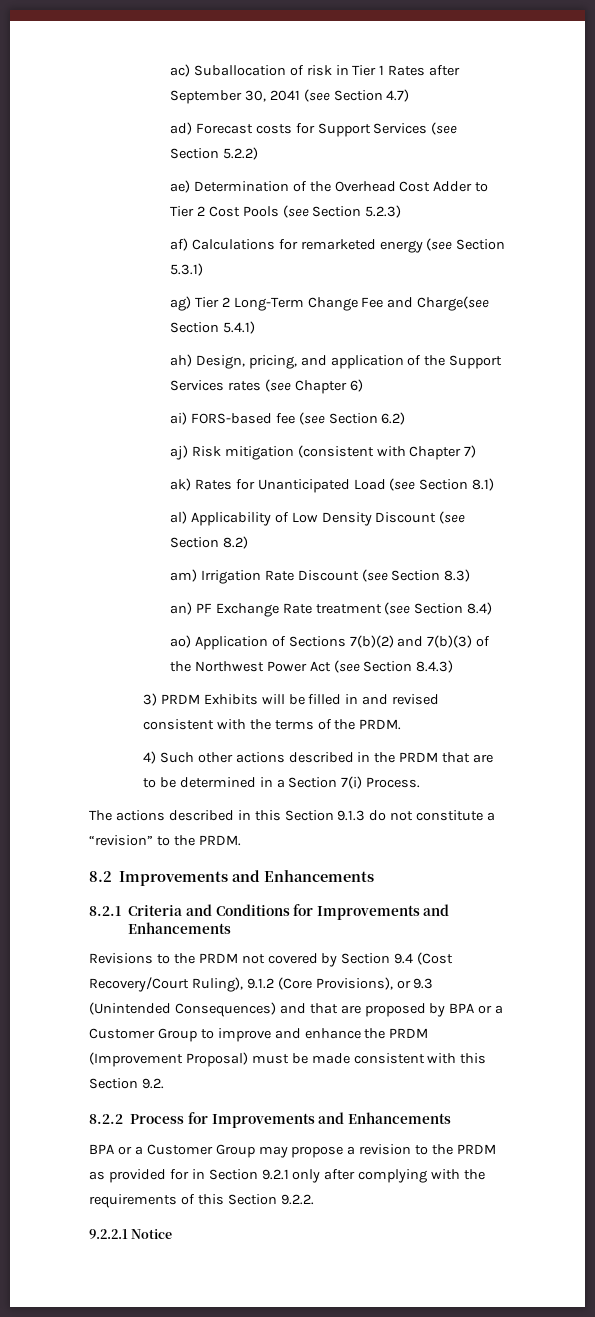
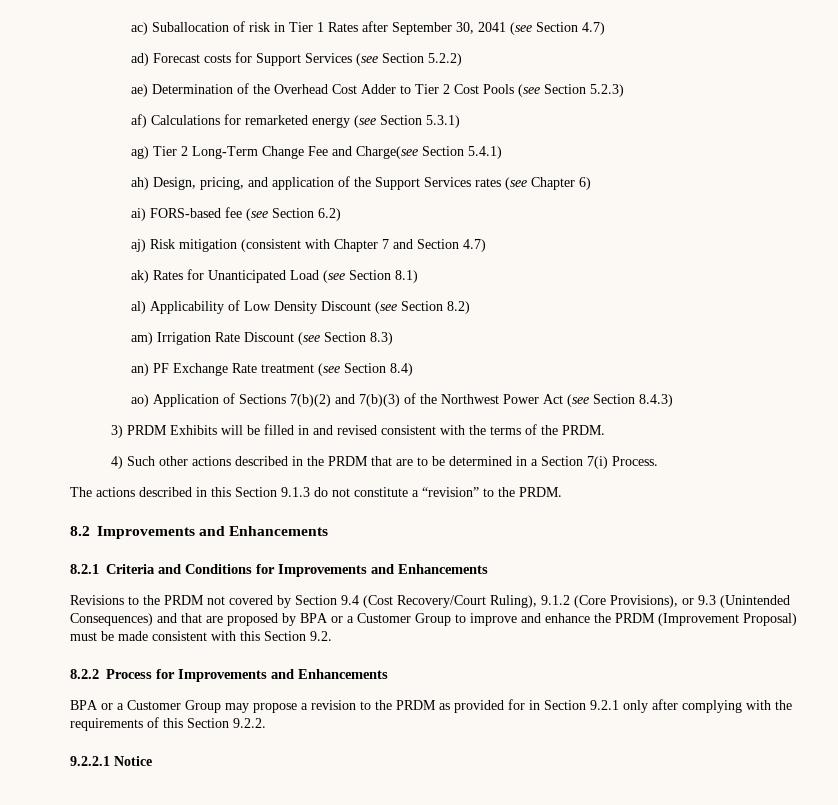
- aj) Risk mitigation (consistent with Chapter 7)
+ aj) Risk mitigation (consistent with Chapter 7 and Section 4.7)

